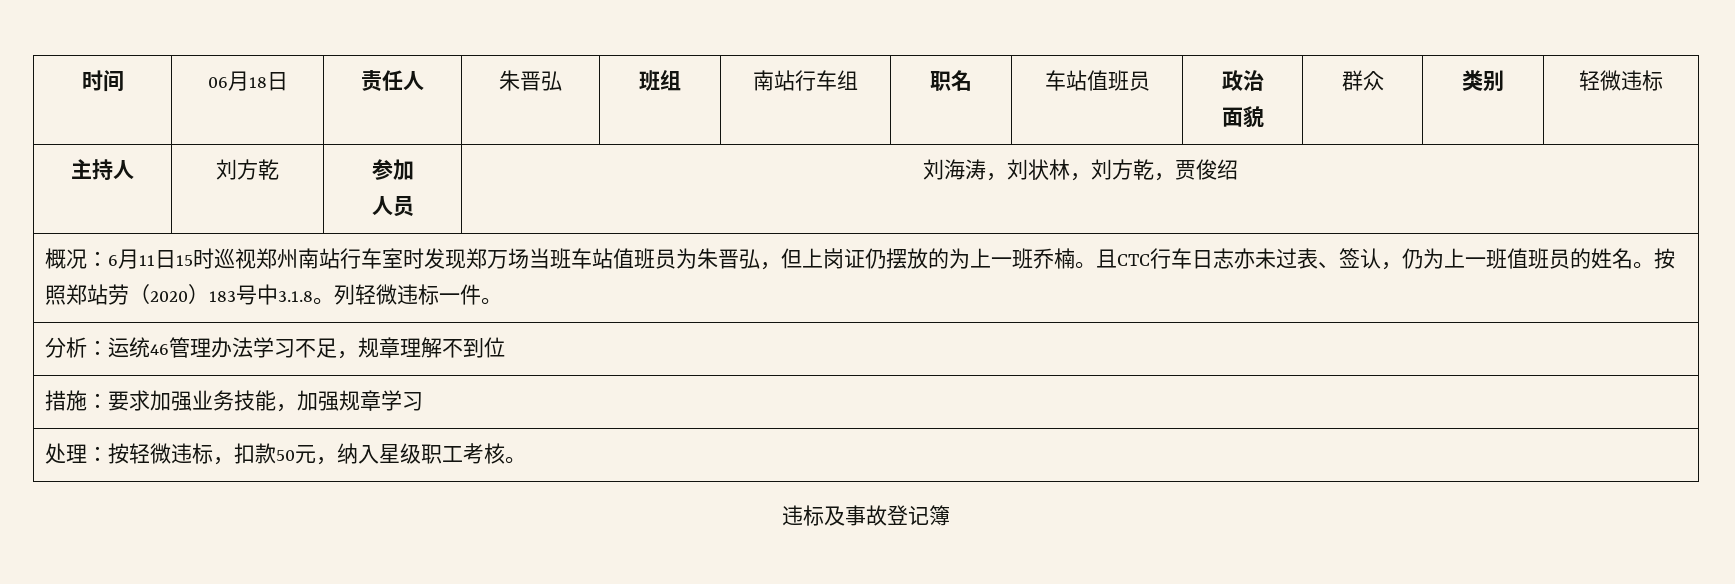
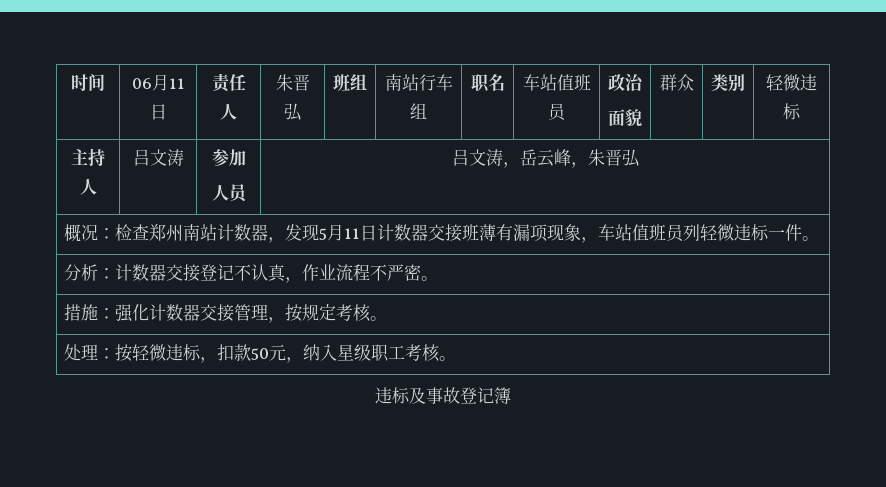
- 时间 | 06月18日 | 责任人 | 朱晋弘 | 班组 | 南站行车组 | 职名 | 车站值班员 | 政治
+ 时间 | 06月11日 | 责任人 | 朱晋弘 | 班组 | 南站行车组 | 职名 | 车站值班员 | 政治
- 主持人 | 刘方乾 | 参加
- 人员 | 刘海涛，刘状林，刘方乾，贾俊绍
- 概况：6月11日15时巡视郑州南站行车室时发现郑万场当班车站值班员为朱晋弘，但上岗证仍摆放的为上一班乔楠。且CTC行车日志亦未过表、签认，仍为上一班值班员的姓名。按照郑站劳（2020）183号中3.1.8。列轻微违标一件。
+ 主持人 | 吕文涛 | 参加
+ 人员 | 吕文涛，岳云峰，朱晋弘
+ 概况：检查郑州南站计数器，发现5月11日计数器交接班薄有漏项现象，车站值班员列轻微违标一件。
- 分析：运统46管理办法学习不足，规章理解不到位
- 措施：要求加强业务技能，加强规章学习
+ 分析：计数器交接登记不认真，作业流程不严密。
+ 措施：强化计数器交接管理，按规定考核。

